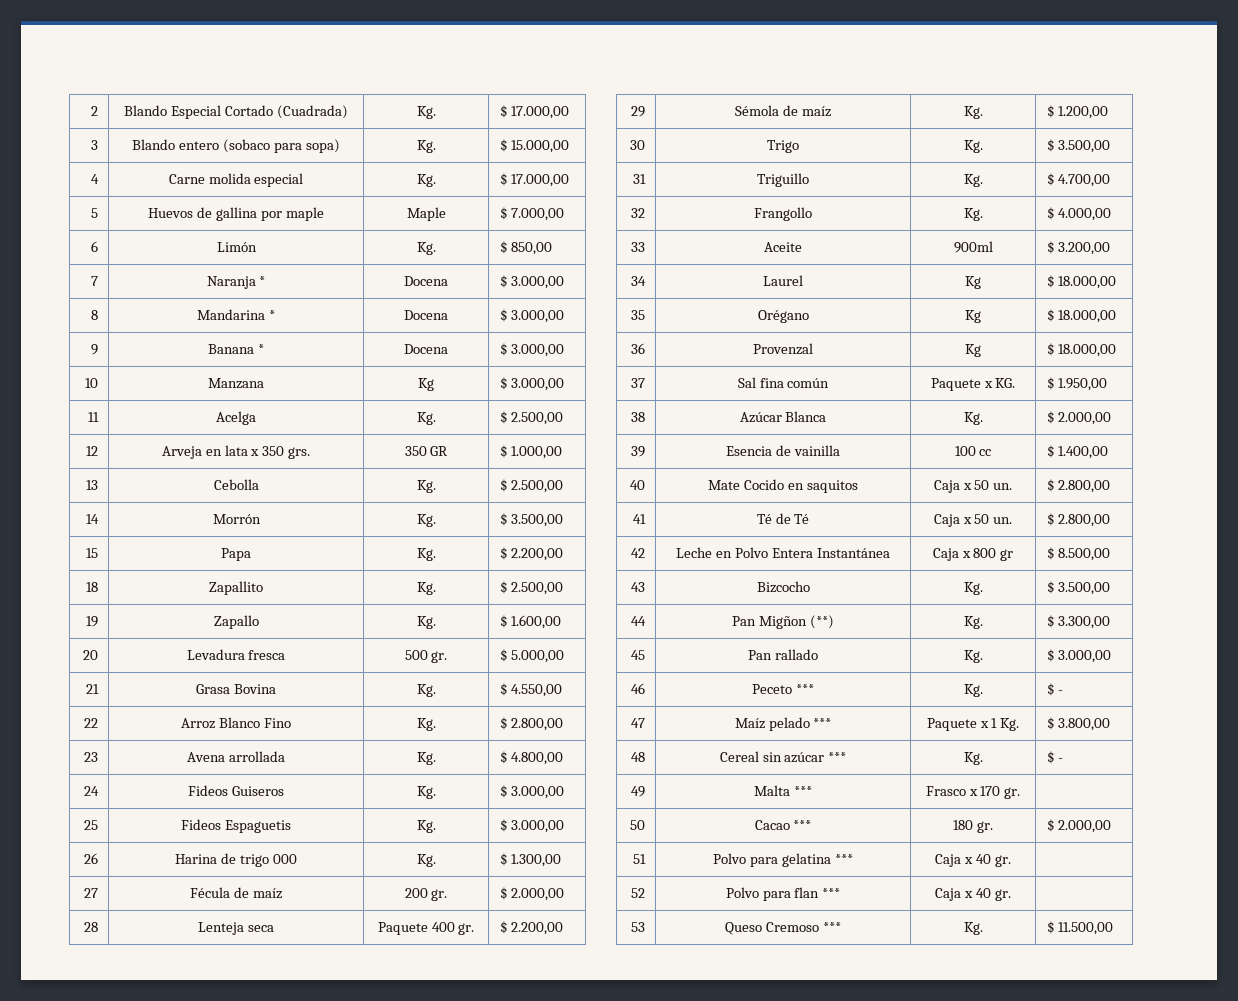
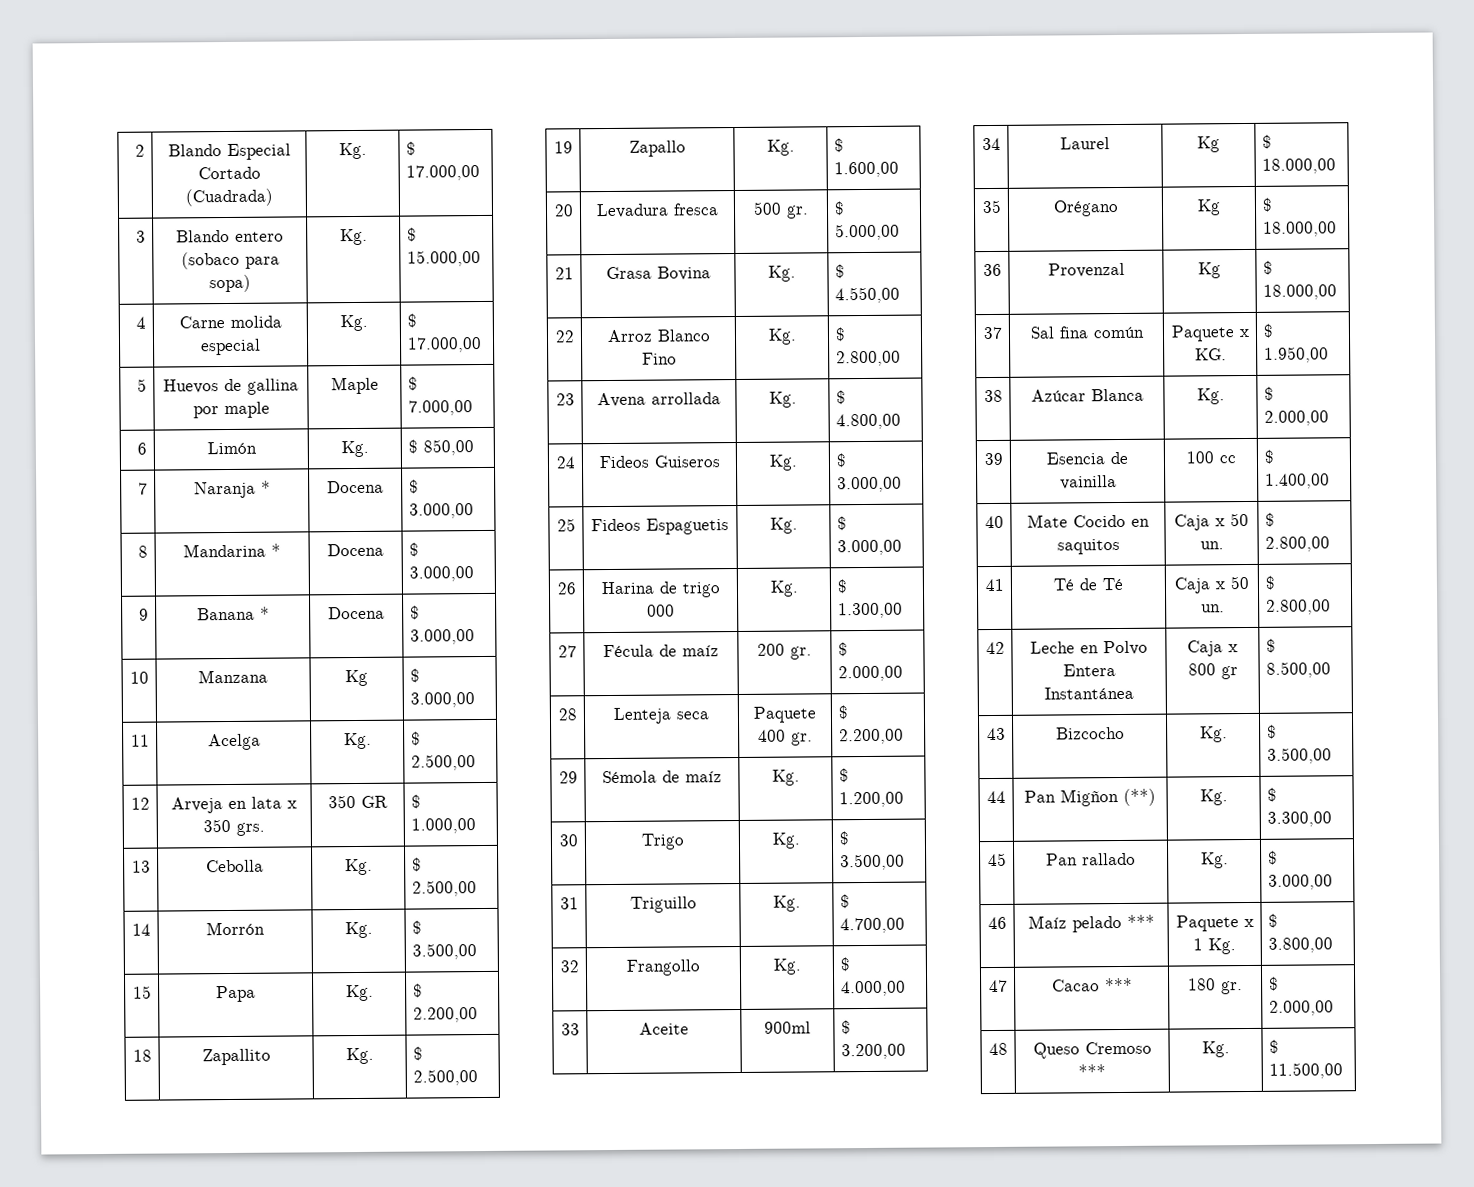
- 46 | Peceto *** | Kg. | $ -
- 47 | Maíz pelado *** | Paquete x 1 Kg. | $ 3.800,00
+ 46 | Maíz pelado *** | Paquete x 1 Kg. | $ 3.800,00
- 48 | Cereal sin azúcar *** | Kg. | $ -
- 49 | Malta *** | Frasco x 170 gr. |
- 50 | Cacao *** | 180 gr. | $ 2.000,00
+ 47 | Cacao *** | 180 gr. | $ 2.000,00
- 51 | Polvo para gelatina *** | Caja x 40 gr. |
- 52 | Polvo para flan *** | Caja x 40 gr. |
- 53 | Queso Cremoso *** | Kg. | $ 11.500,00
+ 48 | Queso Cremoso *** | Kg. | $ 11.500,00

